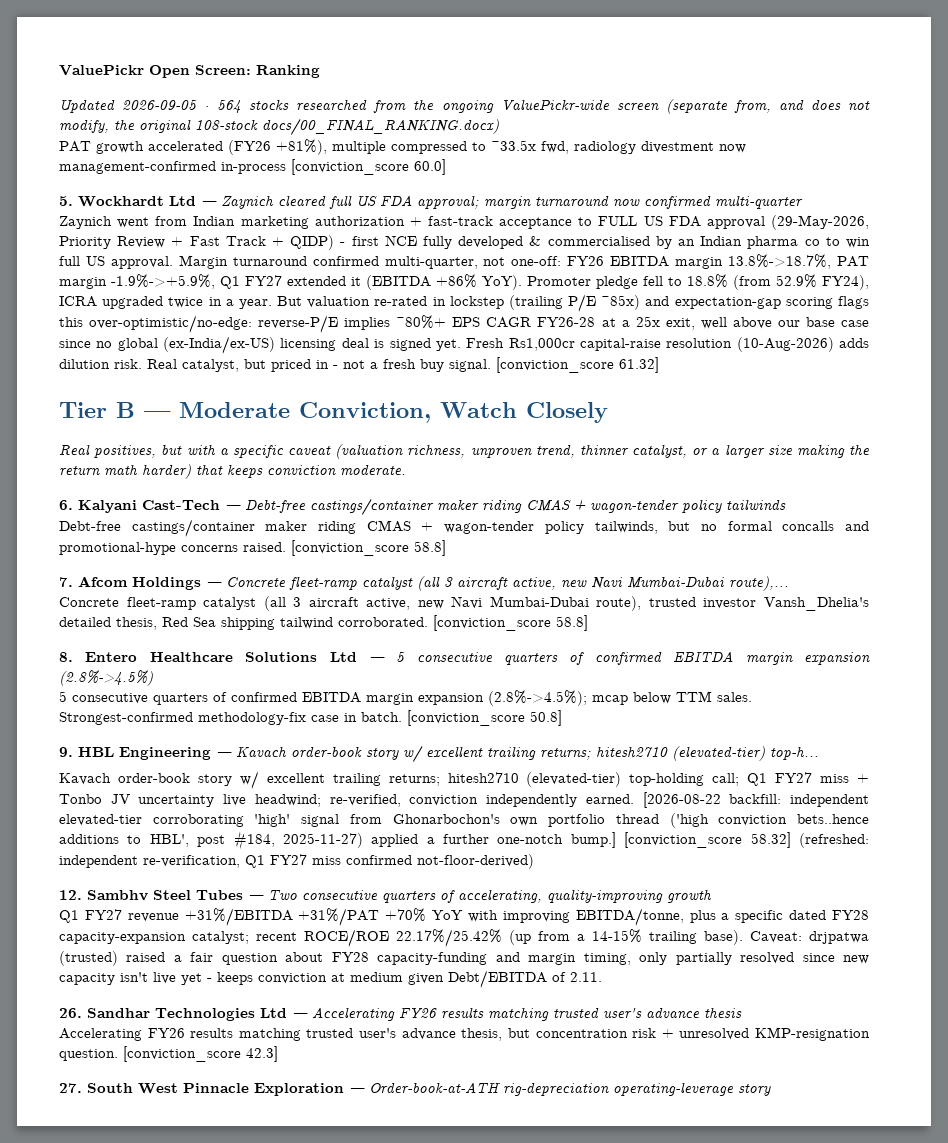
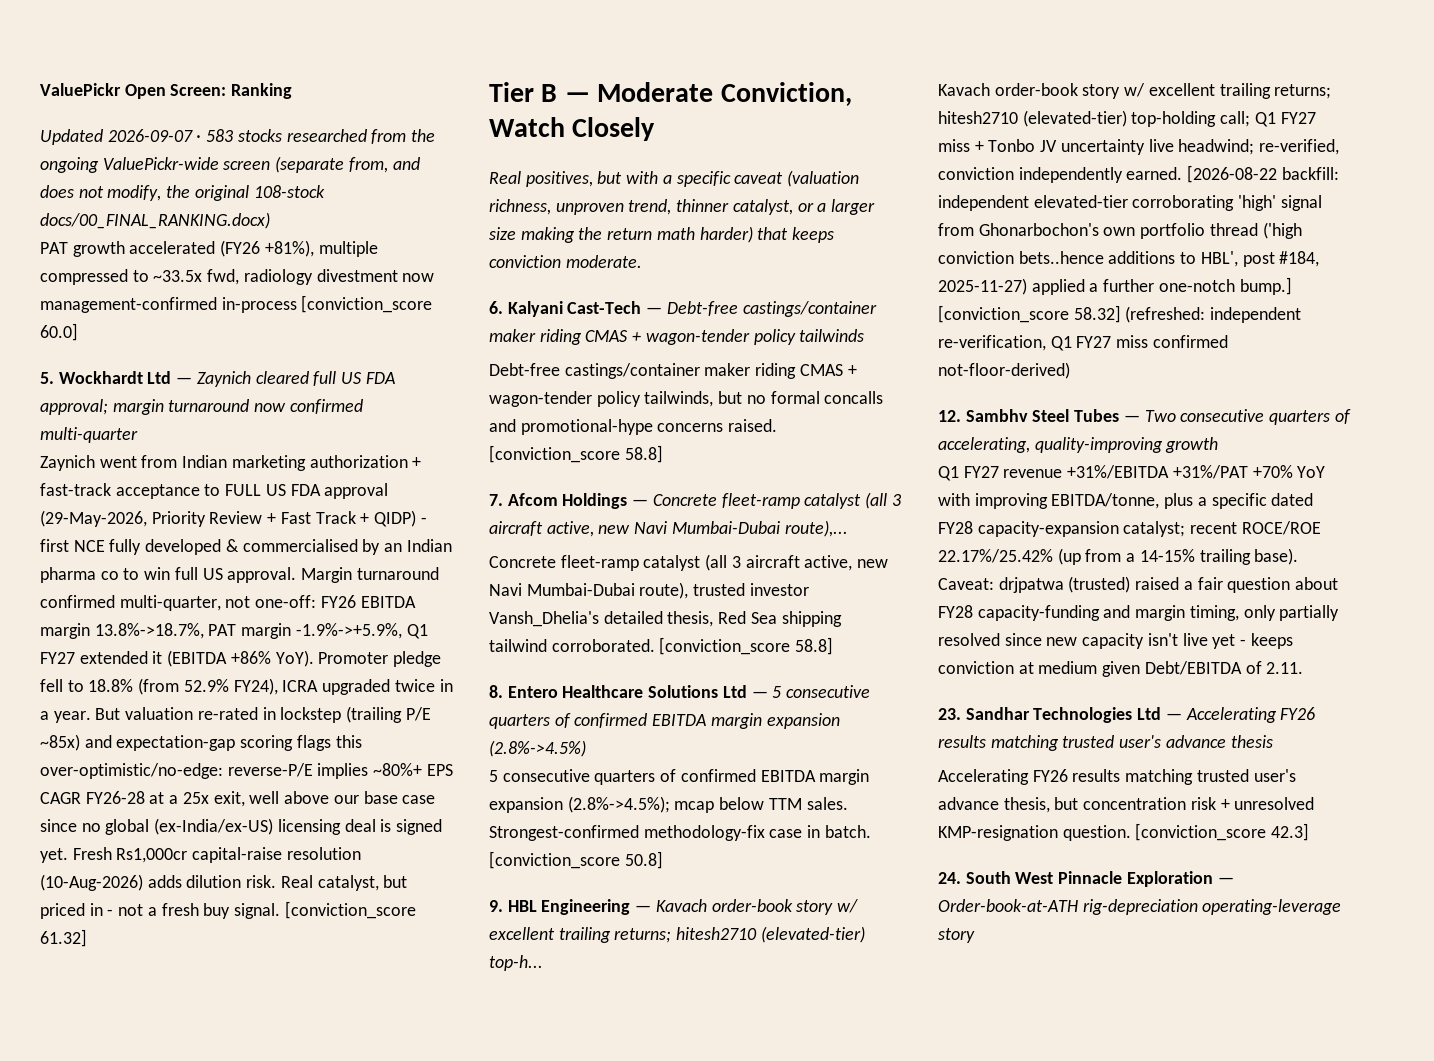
- Updated 2026-09-05 · 564 stocks researched from the ongoing ValuePickr-wide screen (separate from, and does not modify, the original 108-stock docs/00_FINAL_RANKING.docx)
+ Updated 2026-09-07 · 583 stocks researched from the ongoing ValuePickr-wide screen (separate from, and does not modify, the original 108-stock docs/00_FINAL_RANKING.docx)
- 26. Sandhar Technologies Ltd — Accelerating FY26 results matching trusted user's advance thesis
+ 23. Sandhar Technologies Ltd — Accelerating FY26 results matching trusted user's advance thesis
- 27. South West Pinnacle Exploration — Order-book-at-ATH rig-depreciation operating-leverage story
+ 24. South West Pinnacle Exploration — Order-book-at-ATH rig-depreciation operating-leverage story

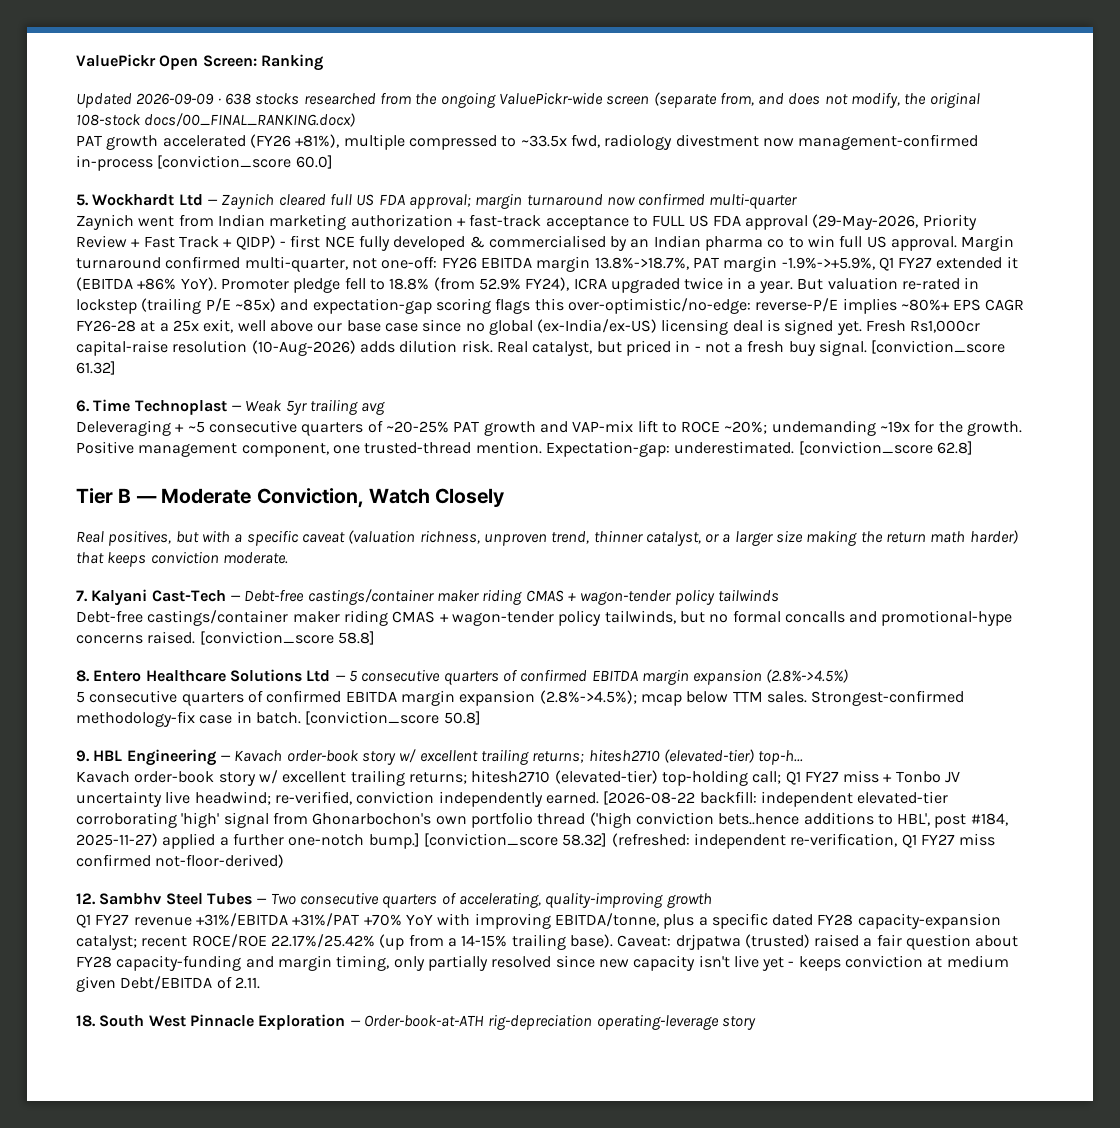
- Updated 2026-09-07 · 583 stocks researched from the ongoing ValuePickr-wide screen (separate from, and does not modify, the original 108-stock docs/00_FINAL_RANKING.docx)
+ Updated 2026-09-09 · 638 stocks researched from the ongoing ValuePickr-wide screen (separate from, and does not modify, the original 108-stock docs/00_FINAL_RANKING.docx)
+ 6. Time Technoplast — Weak 5yr trailing avg
+ Deleveraging + ~5 consecutive quarters of ~20-25% PAT growth and VAP-mix lift to ROCE ~20%; undemanding ~19x for the growth. Positive management component, one trusted-thread mention. Expectation-gap: underestimated. [conviction_score 62.8]
- 6. Kalyani Cast-Tech — Debt-free castings/container maker riding CMAS + wagon-tender policy tailwinds
+ 7. Kalyani Cast-Tech — Debt-free castings/container maker riding CMAS + wagon-tender policy tailwinds
- 7. Afcom Holdings — Concrete fleet-ramp catalyst (all 3 aircraft active, new Navi Mumbai-Dubai route),...
- Concrete fleet-ramp catalyst (all 3 aircraft active, new Navi Mumbai-Dubai route), trusted investor Vansh_Dhelia's detailed thesis, Red Sea shipping tailwind corroborated. [conviction_score 58.8]
- 23. Sandhar Technologies Ltd — Accelerating FY26 results matching trusted user's advance thesis
- Accelerating FY26 results matching trusted user's advance thesis, but concentration risk + unresolved KMP-resignation question. [conviction_score 42.3]
- 24. South West Pinnacle Exploration — Order-book-at-ATH rig-depreciation operating-leverage story
+ 18. South West Pinnacle Exploration — Order-book-at-ATH rig-depreciation operating-leverage story

